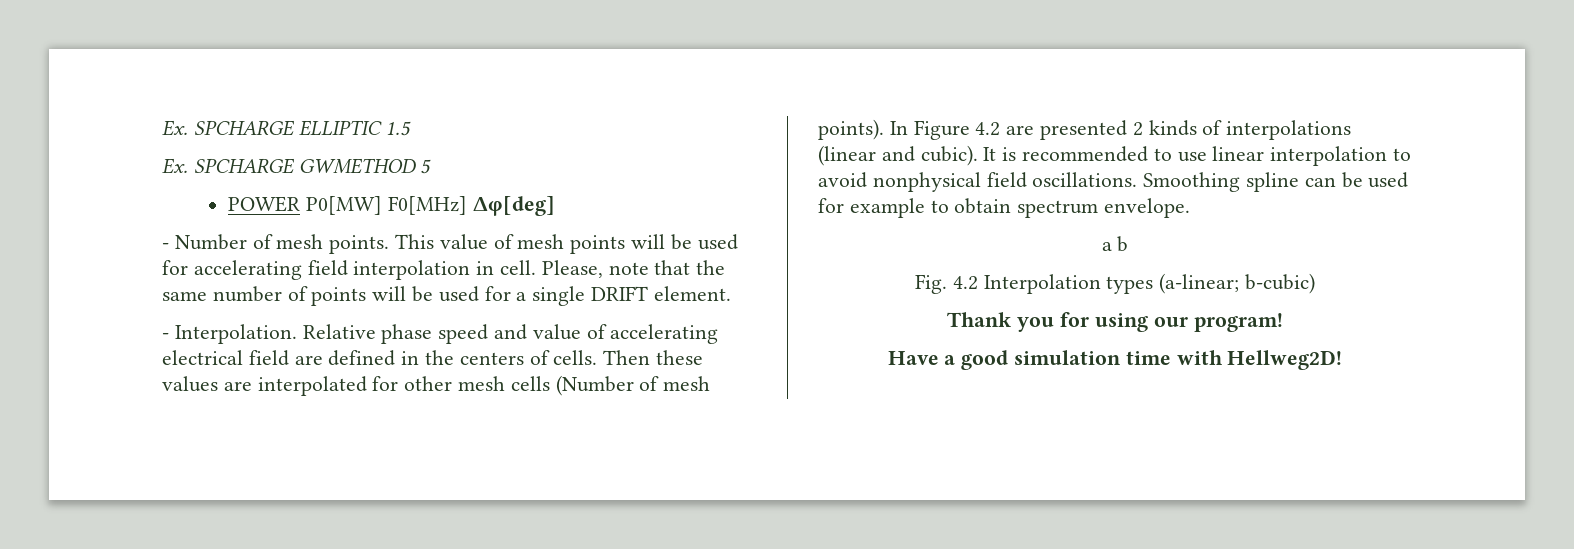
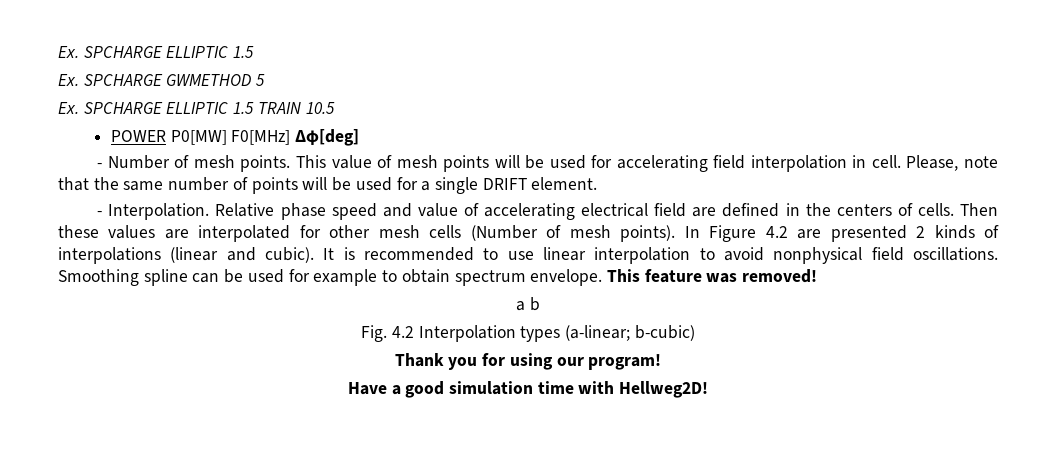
+ Ex. SPCHARGE ELLIPTIC 1.5 TRAIN 10.5
+ This feature was removed!

